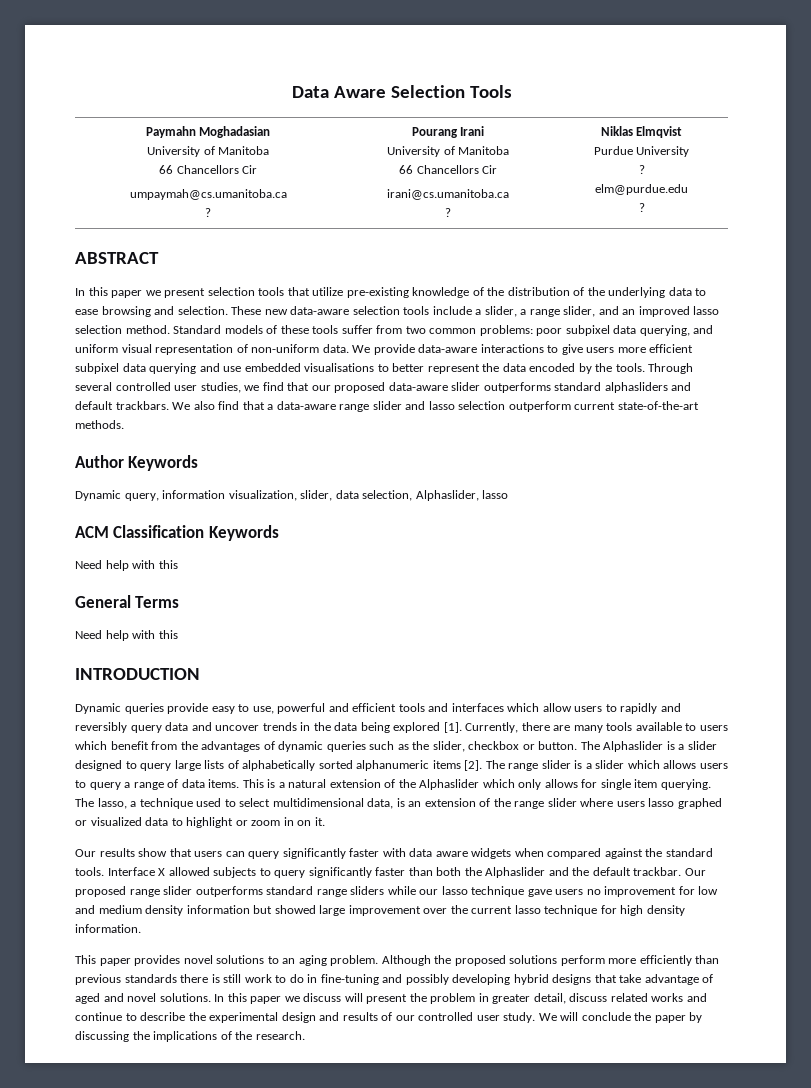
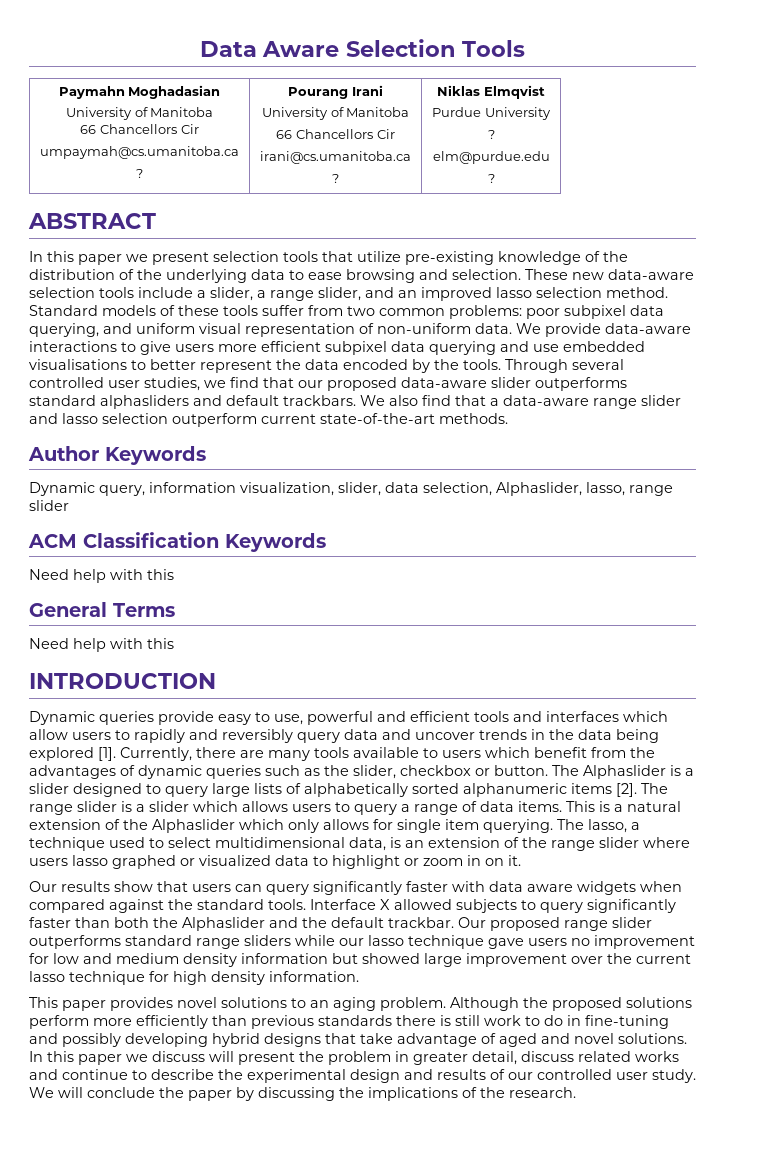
- Dynamic query, information visualization, slider, data selection, Alphaslider, lasso
+ Dynamic query, information visualization, slider, data selection, Alphaslider, lasso, range slider

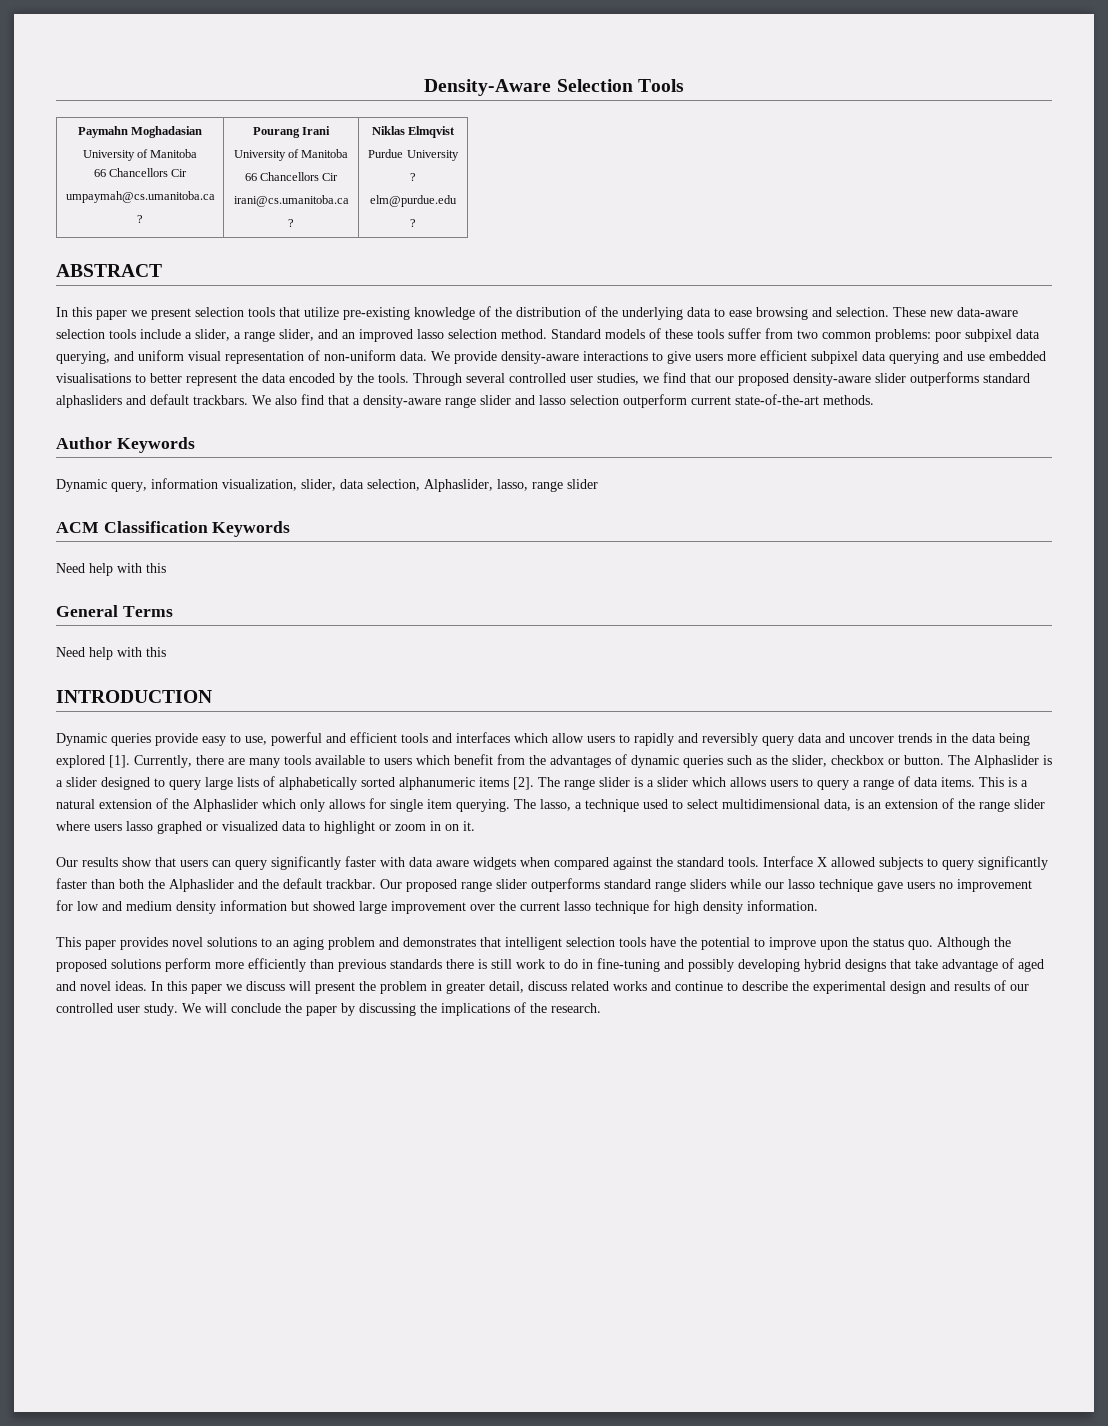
- Data Aware Selection Tools
+ Density-Aware Selection Tools
- We provide data-aware interactions to give users more efficient subpixel data querying and use embedded visualisations to better represent the data encoded by the tools.
+ We provide density-aware interactions to give users more efficient subpixel data querying and use embedded visualisations to better represent the data encoded by the tools.
- Through several controlled user studies, we find that our proposed data-aware slider outperforms standard alphasliders and default trackbars.
+ Through several controlled user studies, we find that our proposed density-aware slider outperforms standard alphasliders and default trackbars.
- We also find that a data-aware range slider and lasso selection outperform current state-of-the-art methods.
+ We also find that a density-aware range slider and lasso selection outperform current state-of-the-art methods.
- This paper provides novel solutions to an aging problem.
+ This paper provides novel solutions to an aging problem and demonstrates that intelligent selection tools have the potential to improve upon the status quo.
- Although the proposed solutions perform more efficiently than previous standards there is still work to do in fine-tuning and possibly developing hybrid designs that take advantage of aged and novel solutions.
+ Although the proposed solutions perform more efficiently than previous standards there is still work to do in fine-tuning and possibly developing hybrid designs that take advantage of aged and novel ideas.

